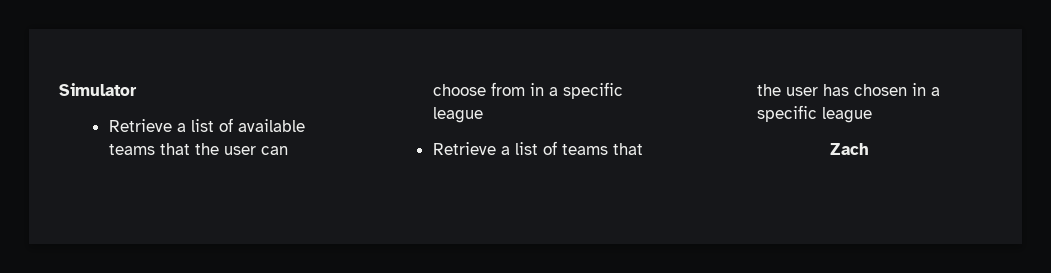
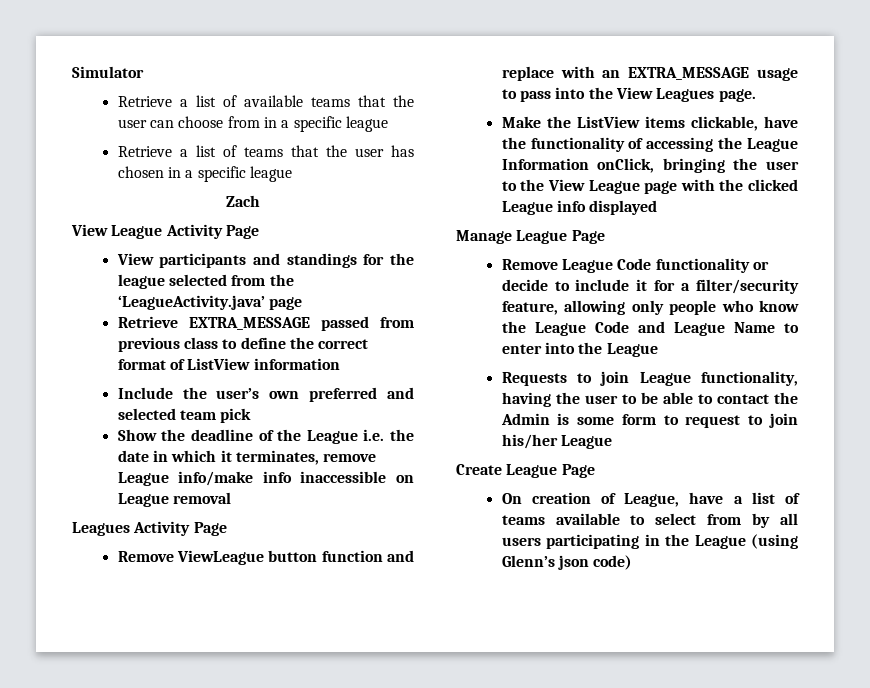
+ View League Activity Page
+ View participants and standings for the league selected from the ‘LeagueActivity.java’ page
+ Retrieve EXTRA_MESSAGE passed from previous class to define the correct format of ListView information
+ Include the user’s own preferred and selected team pick
+ Show the deadline of the League i.e. the date in which it terminates, remove League info/make info inaccessible on League removal
+ Leagues Activity Page
+ Remove ViewLeague button function and replace with an EXTRA_MESSAGE usage to pass into the View Leagues page.
+ Make the ListView items clickable, have the functionality of accessing the League Information onClick, bringing the user to the View League page with the clicked League info displayed
+ Manage League Page
+ Remove League Code functionality or decide to include it for a filter/security feature, allowing only people who know the League Code and League Name to enter into the League
+ Requests to join League functionality, having the user to be able to contact the Admin is some form to request to join his/her League
+ Create League Page
+ On creation of League, have a list of teams available to select from by all users participating in the League (using Glenn’s json code)

